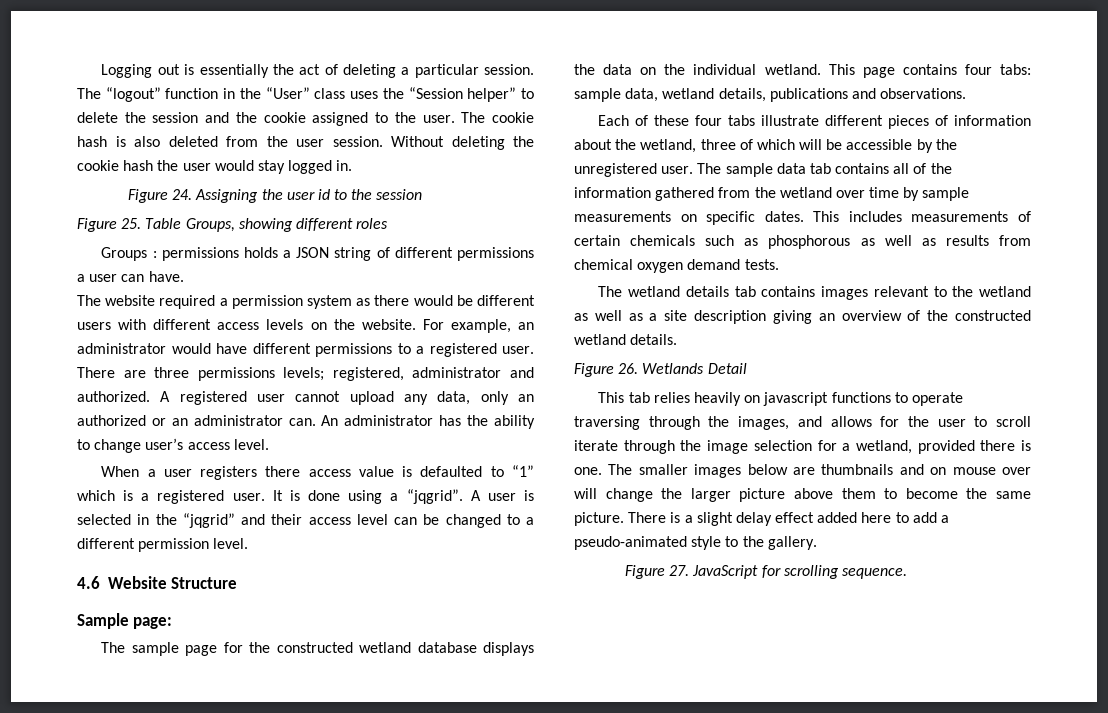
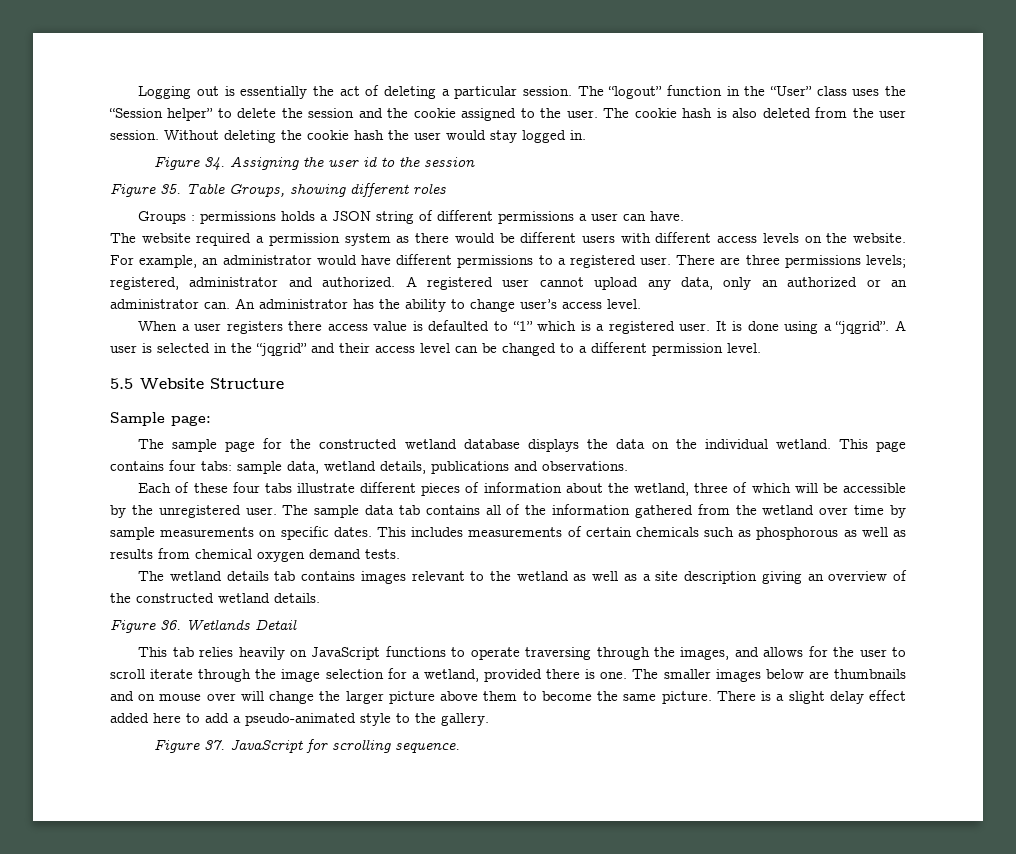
- Figure 24. Assigning the user id to the session
+ Figure 34. Assigning the user id to the session
- Figure 25. Table Groups, showing different roles
+ Figure 35. Table Groups, showing different roles
- 4.6 Website Structure
+ 5.5 Website Structure
- Figure 26. Wetlands Detail
+ Figure 36. Wetlands Detail
- This tab relies heavily on javascript functions to operate traversing through the images, and allows for the user to scroll iterate through the image selection for a wetland, provided there is one.
+ This tab relies heavily on JavaScript functions to operate traversing through the images, and allows for the user to scroll iterate through the image selection for a wetland, provided there is one.
- Figure 27. JavaScript for scrolling sequence.
+ Figure 37. JavaScript for scrolling sequence.

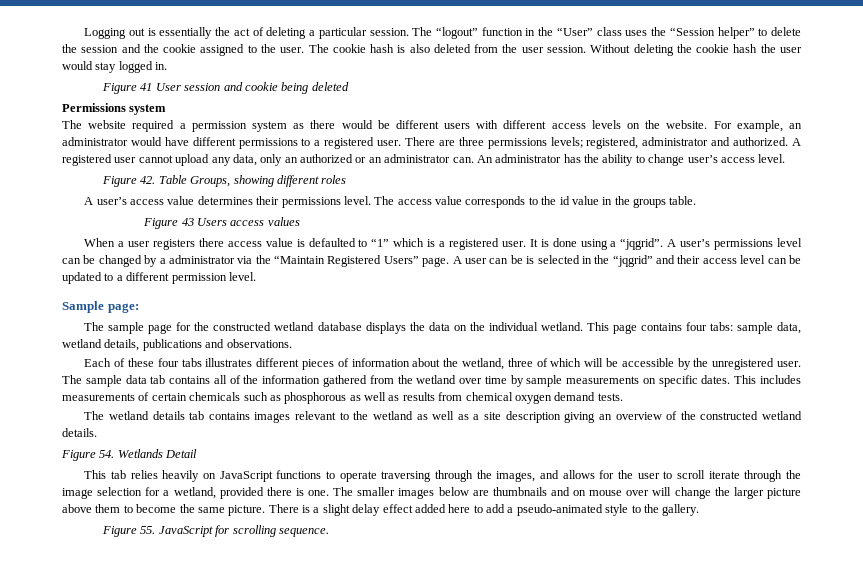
- Figure 34. Assigning the user id to the session
- Figure 35. Table Groups, showing different roles
- Groups : permissions holds a JSON string of different permissions a user can have.
+ Figure 41 User session and cookie being deleted
+ Permissions system
+ Figure 42. Table Groups, showing different roles
+ A user’s access value determines their permissions level. The access value corresponds to the id value in the groups table.
+ Figure 43 Users access values
- A user is selected in the “jqgrid” and their access level can be changed to a different permission level.
+ A user’s permissions level can be changed by a administrator via the “Maintain Registered Users” page. A user can be is selected in the “jqgrid” and their access level can be updated to a different permission level.
- 5.5 Website Structure
- Each of these four tabs illustrate different pieces of information about the wetland, three of which will be accessible by the unregistered user.
+ Each of these four tabs illustrates different pieces of information about the wetland, three of which will be accessible by the unregistered user.
- Figure 36. Wetlands Detail
+ Figure 54. Wetlands Detail
- Figure 37. JavaScript for scrolling sequence.
+ Figure 55. JavaScript for scrolling sequence.

